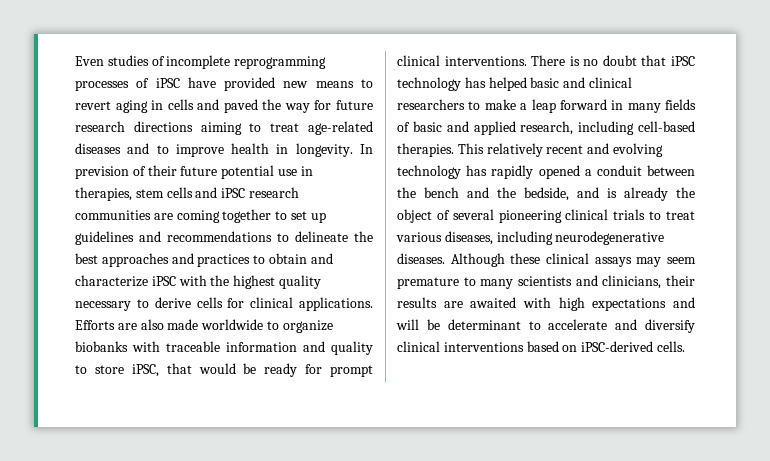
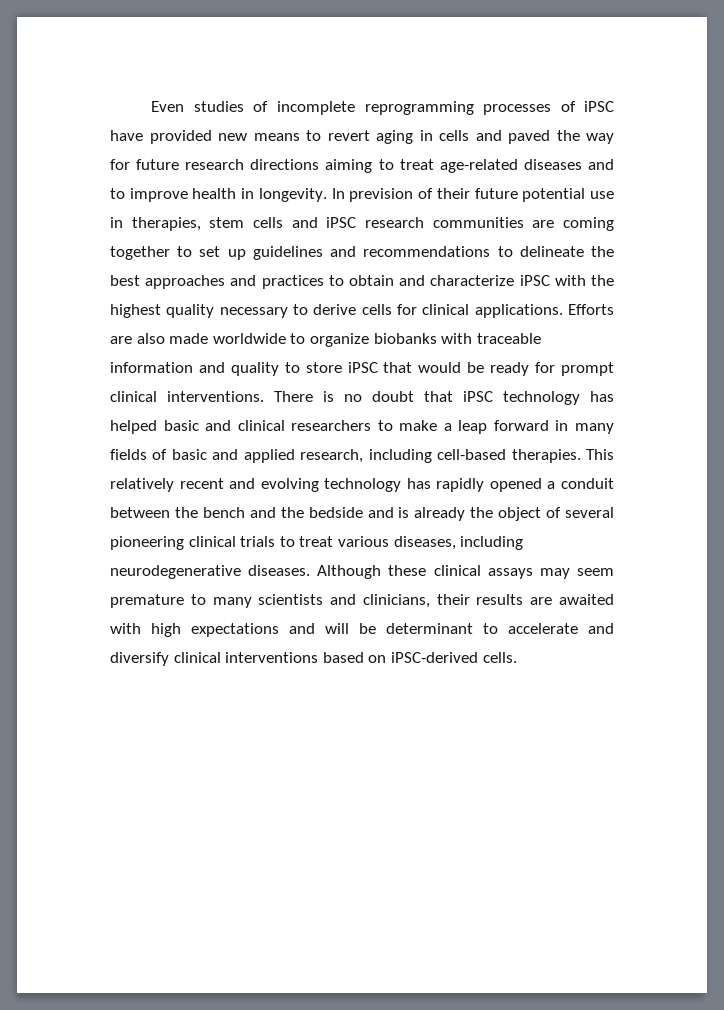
- Efforts are also made worldwide to organize biobanks with traceable information and quality to store iPSC, that would be ready for prompt clinical interventions.
+ Efforts are also made worldwide to organize biobanks with traceable information and quality to store iPSC that would be ready for prompt clinical interventions.
- This relatively recent and evolving technology has rapidly opened a conduit between the bench and the bedside, and is already the object of several pioneering clinical trials to treat various diseases, including neurodegenerative diseases.
+ This relatively recent and evolving technology has rapidly opened a conduit between the bench and the bedside and is already the object of several pioneering clinical trials to treat various diseases, including neurodegenerative diseases.

